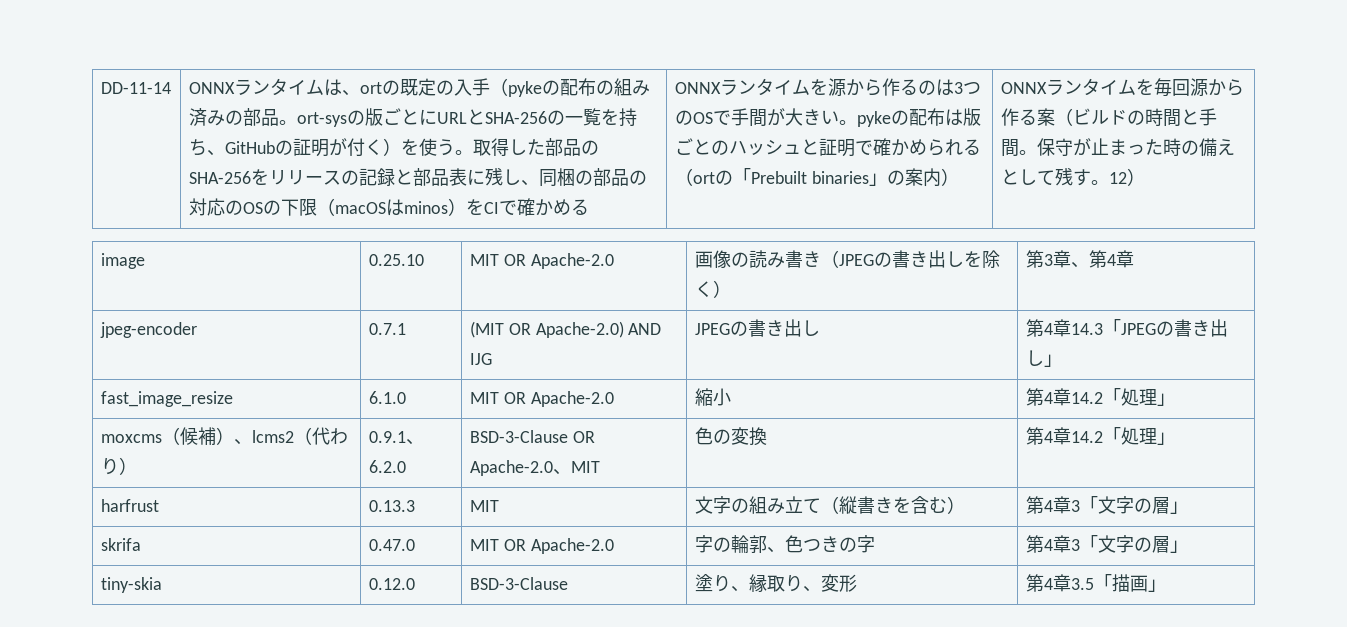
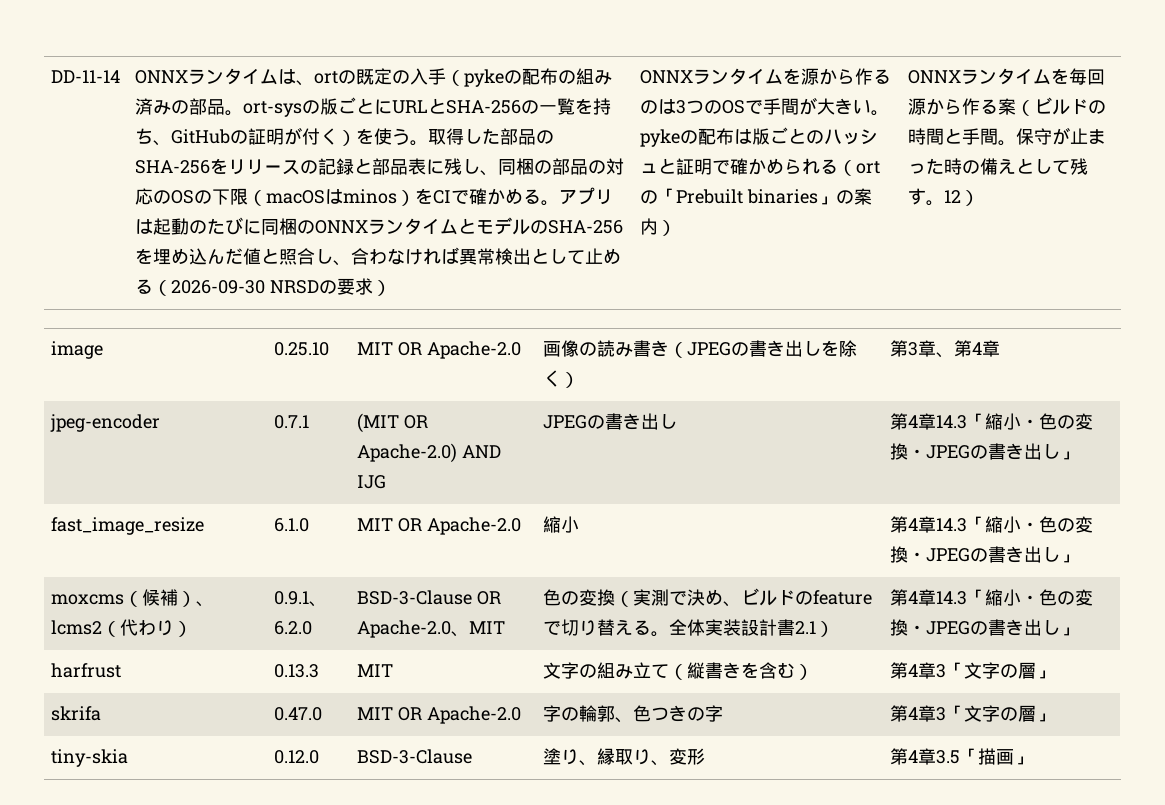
- 取得した部品のSHA-256をリリースの記録と部品表に残し、同梱の部品の対応のOSの下限（macOSはminos）をCIで確かめる
+ 取得した部品のSHA-256をリリースの記録と部品表に残し、同梱の部品の対応のOSの下限（macOSはminos）をCIで確かめる。アプリは起動のたびに同梱のONNXランタイムとモデルのSHA-256を埋め込んだ値と照合し、合わなければ異常検出として止める（2026-09-30 NRSDの要求）
- jpeg-encoder | 0.7.1 | (MIT OR Apache-2.0) AND IJG | JPEGの書き出し | 第4章14.3「JPEGの書き出し」
+ jpeg-encoder | 0.7.1 | (MIT OR Apache-2.0) AND IJG | JPEGの書き出し | 第4章14.3「縮小・色の変換・JPEGの書き出し」
- fast_image_resize | 6.1.0 | MIT OR Apache-2.0 | 縮小 | 第4章14.2「処理」
+ fast_image_resize | 6.1.0 | MIT OR Apache-2.0 | 縮小 | 第4章14.3「縮小・色の変換・JPEGの書き出し」
- 色の変換 | 第4章14.2「処理」
+ 色の変換（実測で決め、ビルドのfeatureで切り替える。全体実装設計書2.1） | 第4章14.3「縮小・色の変換・JPEGの書き出し」

